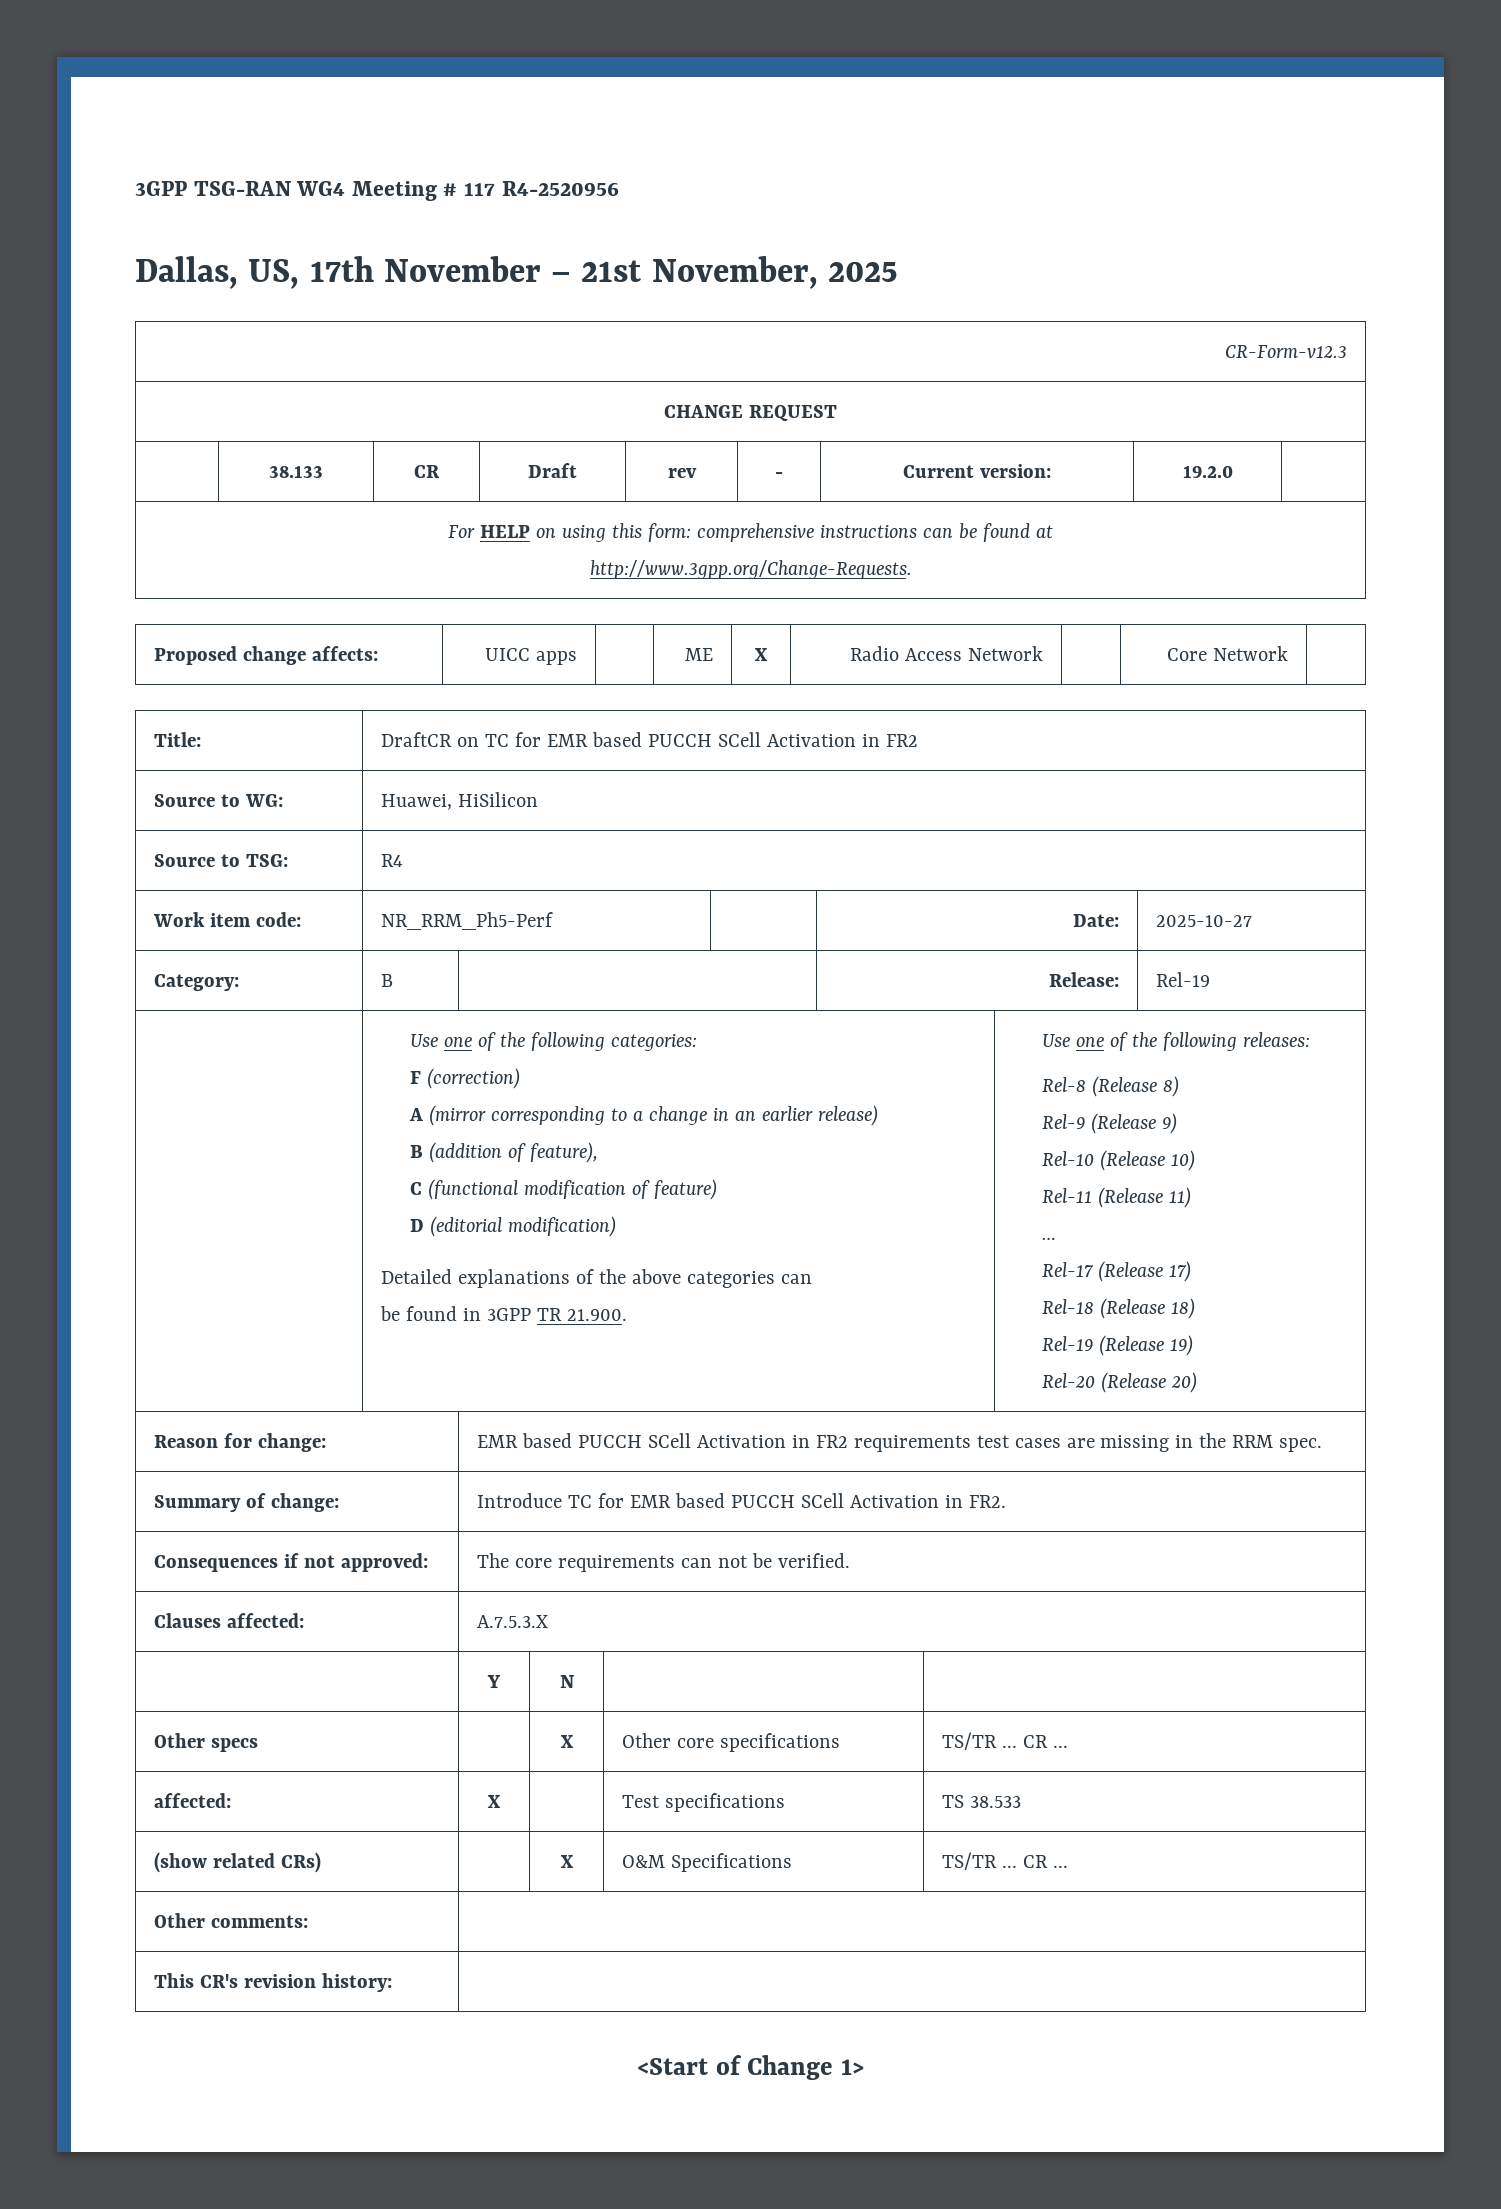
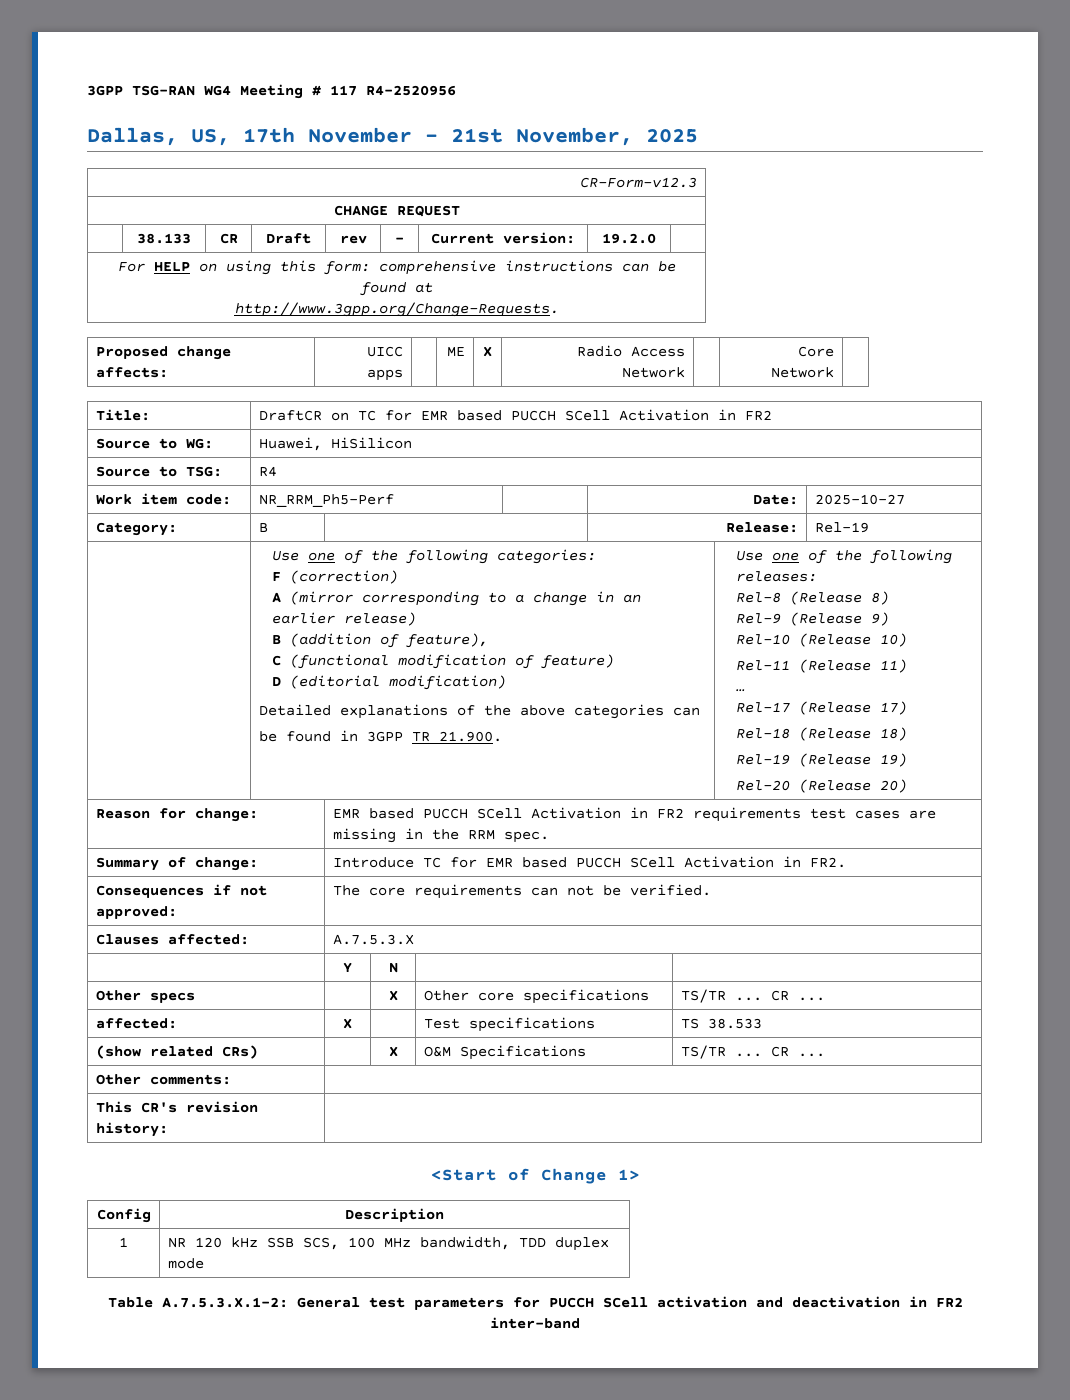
+ Config | Description
+ 1 | NR 120 kHz SSB SCS, 100 MHz bandwidth, TDD duplex mode
+ Table A.7.5.3.X.1-2: General test parameters for PUCCH SCell activation and deactivation in FR2 inter-band

